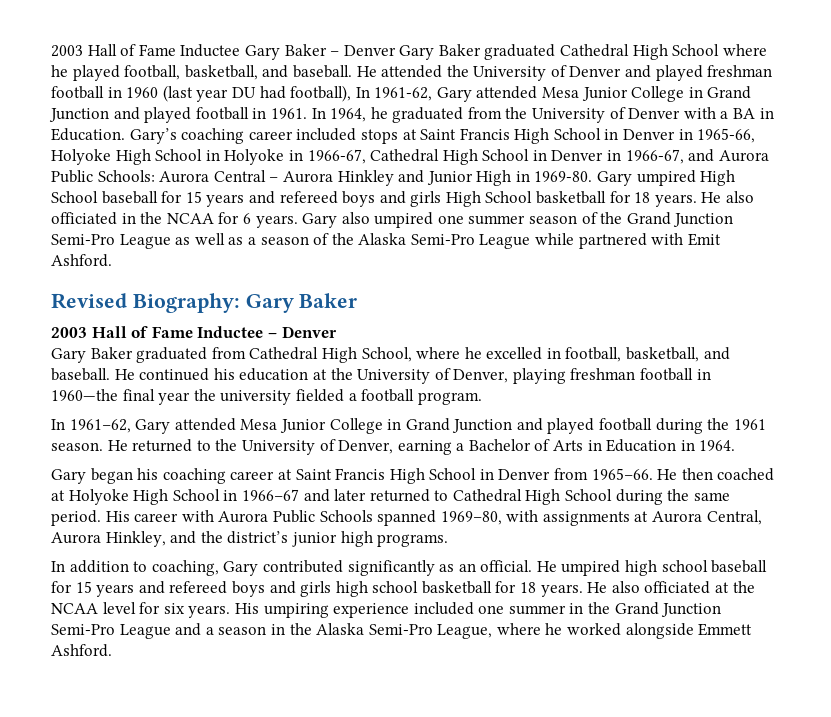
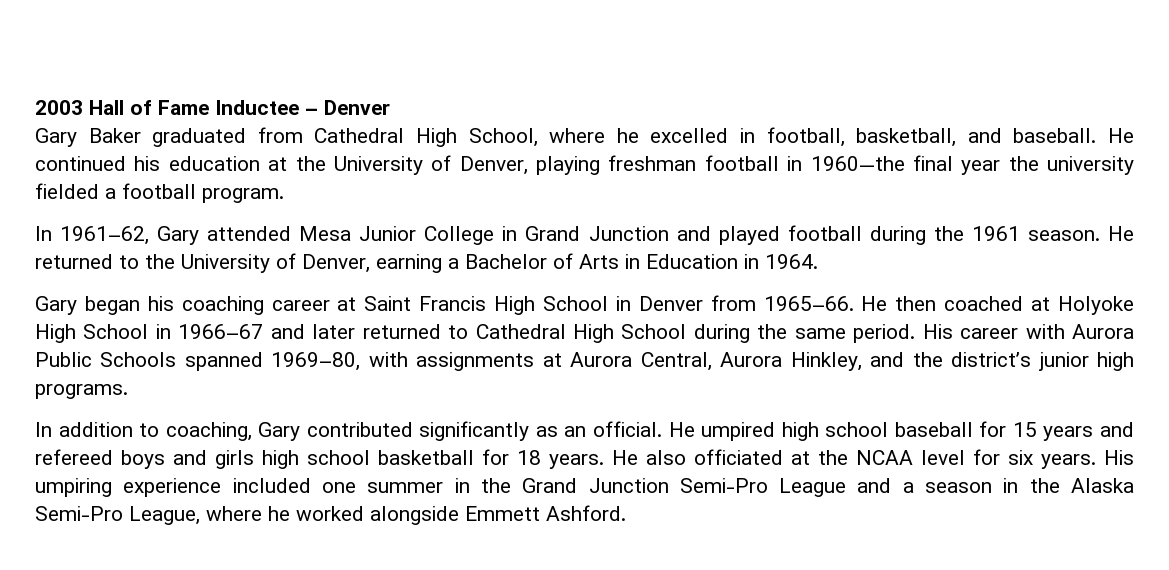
- 2003 Hall of Fame Inductee Gary Baker – Denver Gary Baker graduated Cathedral High School where he played football, basketball, and baseball. He attended the University of Denver and played freshman football in 1960 (last year DU had football), In 1961-62, Gary attended Mesa Junior College in Grand Junction and played football in 1961. In 1964, he graduated from the University of Denver with a BA in Education. Gary’s coaching career included stops at Saint Francis High School in Denver in 1965-66, Holyoke High School in Holyoke in 1966-67, Cathedral High School in Denver in 1966-67, and Aurora Public Schools: Aurora Central – Aurora Hinkley and Junior High in 1969-80. Gary umpired High School baseball for 15 years and refereed boys and girls High School basketball for 18 years. He also officiated in the NCAA for 6 years. Gary also umpired one summer season of the Grand Junction Semi-Pro League as well as a season of the Alaska Semi-Pro League while partnered with Emit Ashford.
- Revised Biography: Gary Baker

